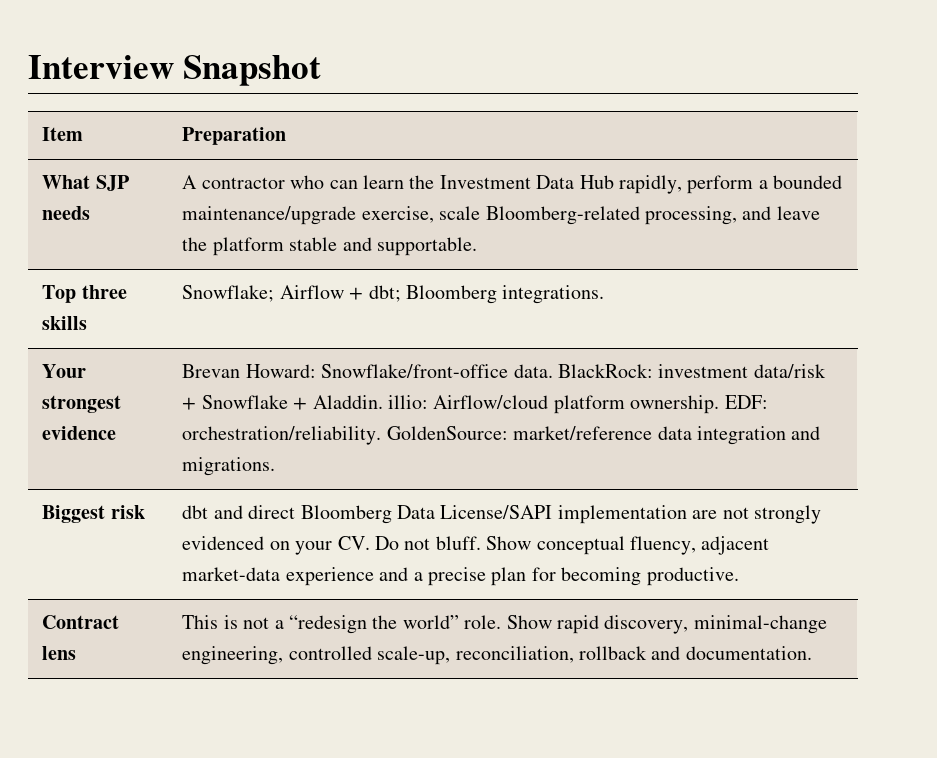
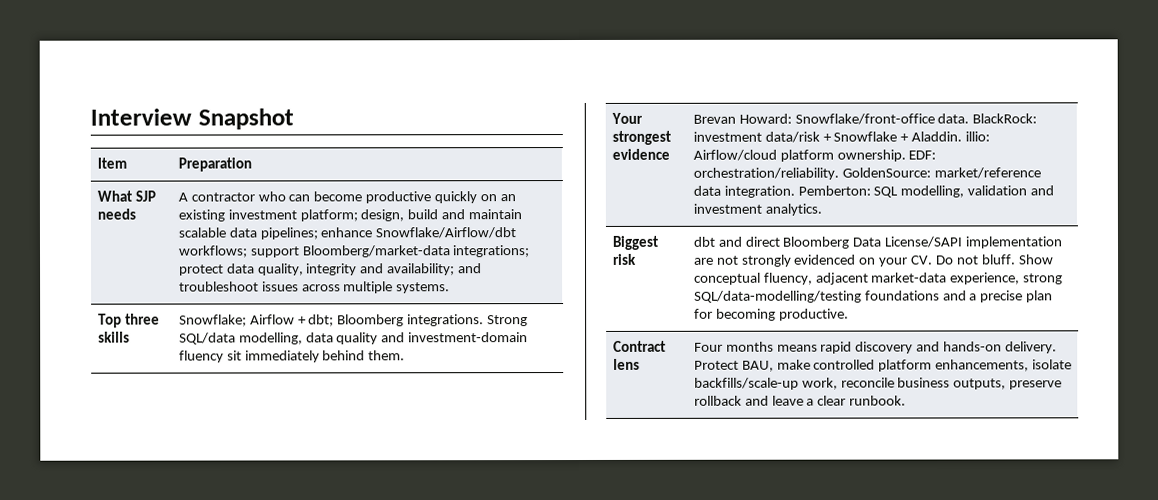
- What SJP needs | A contractor who can learn the Investment Data Hub rapidly, perform a bounded maintenance/upgrade exercise, scale Bloomberg-related processing, and leave the platform stable and supportable.
+ What SJP needs | A contractor who can become productive quickly on an existing investment platform; design, build and maintain scalable data pipelines; enhance Snowflake/Airflow/dbt workflows; support Bloomberg/market-data integrations; protect data quality, integrity and availability; and troubleshoot issues across multiple systems.
- Top three skills | Snowflake; Airflow + dbt; Bloomberg integrations.
+ Top three skills | Snowflake; Airflow + dbt; Bloomberg integrations. Strong SQL/data modelling, data quality and investment-domain fluency sit immediately behind them.
- Your strongest evidence | Brevan Howard: Snowflake/front-office data. BlackRock: investment data/risk + Snowflake + Aladdin. illio: Airflow/cloud platform ownership. EDF: orchestration/reliability. GoldenSource: market/reference data integration and migrations.
+ Your strongest evidence | Brevan Howard: Snowflake/front-office data. BlackRock: investment data/risk + Snowflake + Aladdin. illio: Airflow/cloud platform ownership. EDF: orchestration/reliability. GoldenSource: market/reference data integration. Pemberton: SQL modelling, validation and investment analytics.
- Biggest risk | dbt and direct Bloomberg Data License/SAPI implementation are not strongly evidenced on your CV. Do not bluff. Show conceptual fluency, adjacent market-data experience and a precise plan for becoming productive.
+ Biggest risk | dbt and direct Bloomberg Data License/SAPI implementation are not strongly evidenced on your CV. Do not bluff. Show conceptual fluency, adjacent market-data experience, strong SQL/data-modelling/testing foundations and a precise plan for becoming productive.
- Contract lens | This is not a “redesign the world” role. Show rapid discovery, minimal-change engineering, controlled scale-up, reconciliation, rollback and documentation.
+ Contract lens | Four months means rapid discovery and hands-on delivery. Protect BAU, make controlled platform enhancements, isolate backfills/scale-up work, reconcile business outputs, preserve rollback and leave a clear runbook.

